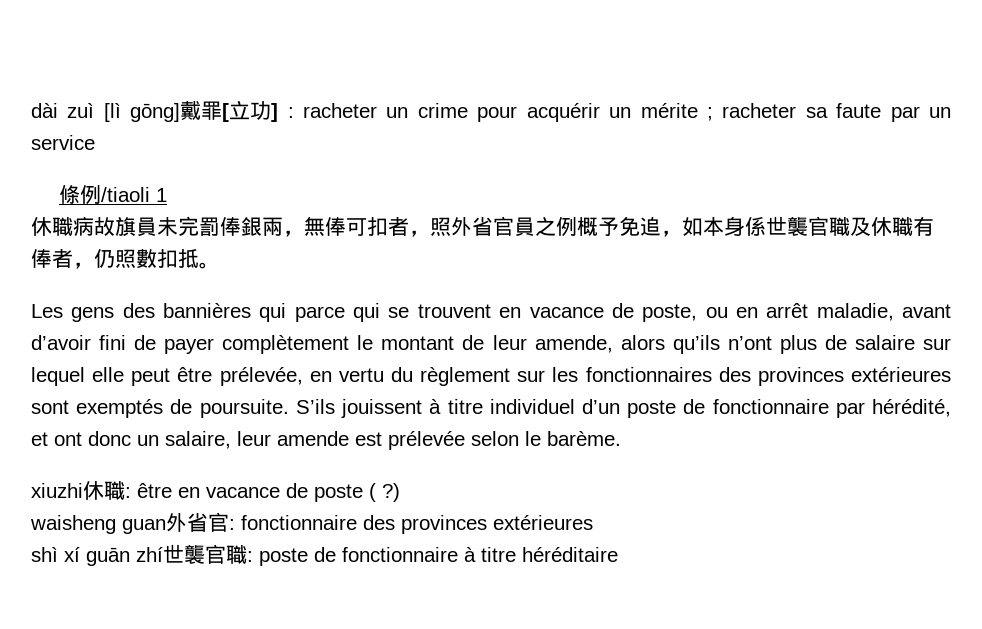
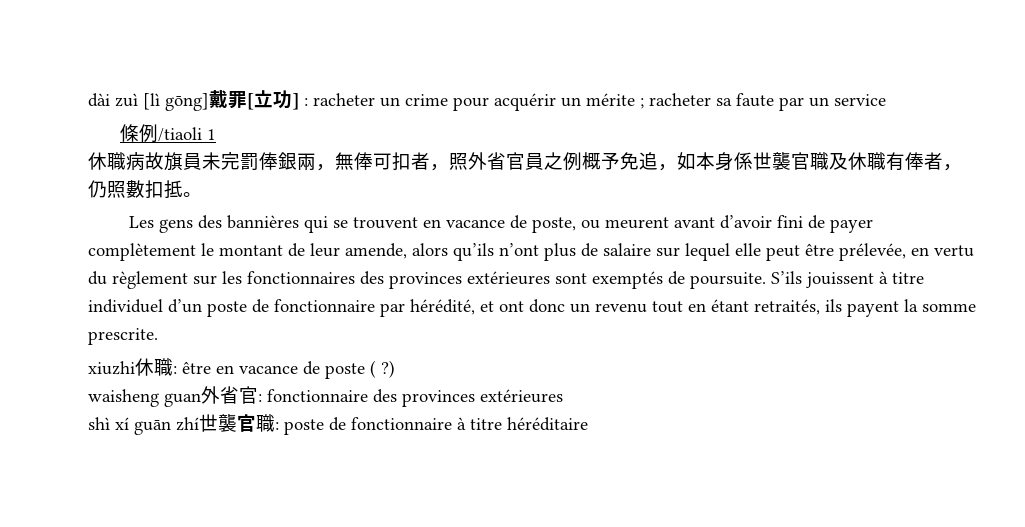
- Les gens des bannières qui parce qui se trouvent en vacance de poste, ou en arrêt maladie, avant d’avoir fini de payer complètement le montant de leur amende, alors qu’ils n’ont plus de salaire sur lequel elle peut être prélevée, en vertu du règlement sur les fonctionnaires des provinces extérieures sont exemptés de poursuite.
+ Les gens des bannières qui se trouvent en vacance de poste, ou meurent avant d’avoir fini de payer complètement le montant de leur amende, alors qu’ils n’ont plus de salaire sur lequel elle peut être prélevée, en vertu du règlement sur les fonctionnaires des provinces extérieures sont exemptés de poursuite.
- S’ils jouissent à titre individuel d’un poste de fonctionnaire par hérédité, et ont donc un salaire, leur amende est prélevée selon le barème.
+ S’ils jouissent à titre individuel d’un poste de fonctionnaire par hérédité, et ont donc un revenu tout en étant retraités, ils payent la somme prescrite.

